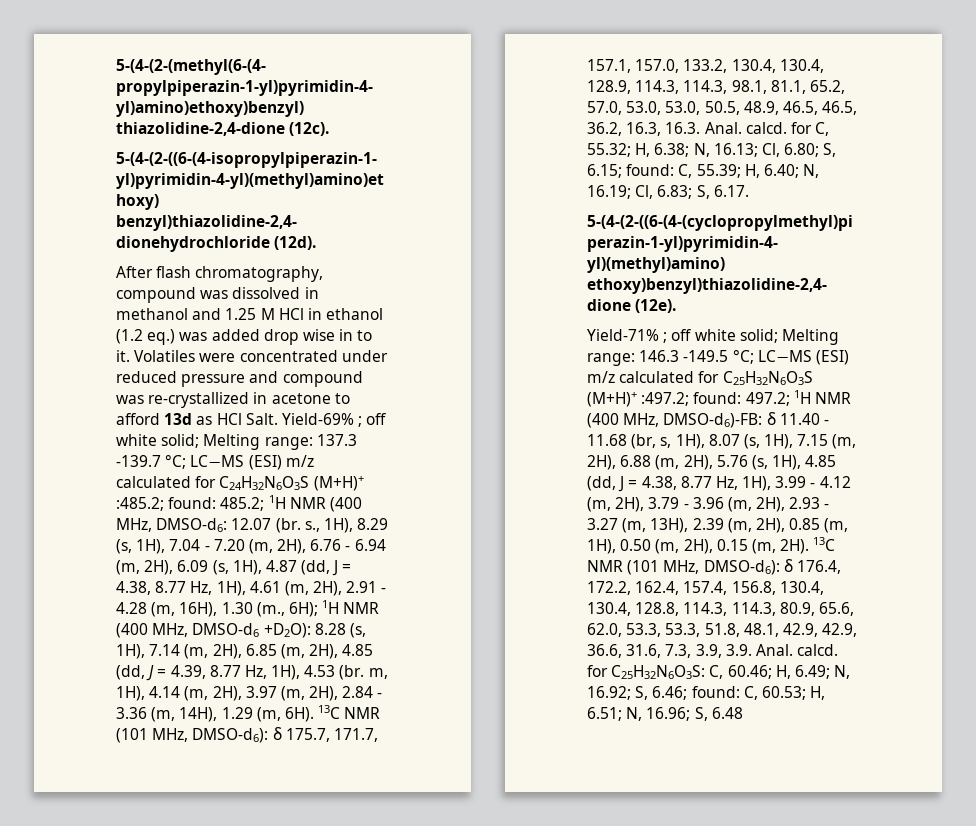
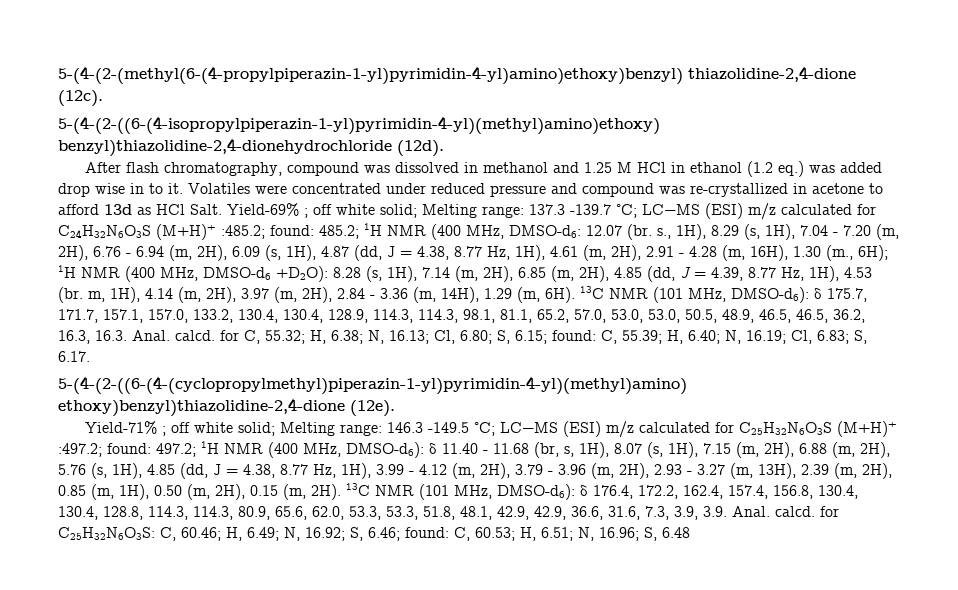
- 1H NMR (400 MHz, DMSO-d6)-FB:
+ 1H NMR (400 MHz, DMSO-d6):

